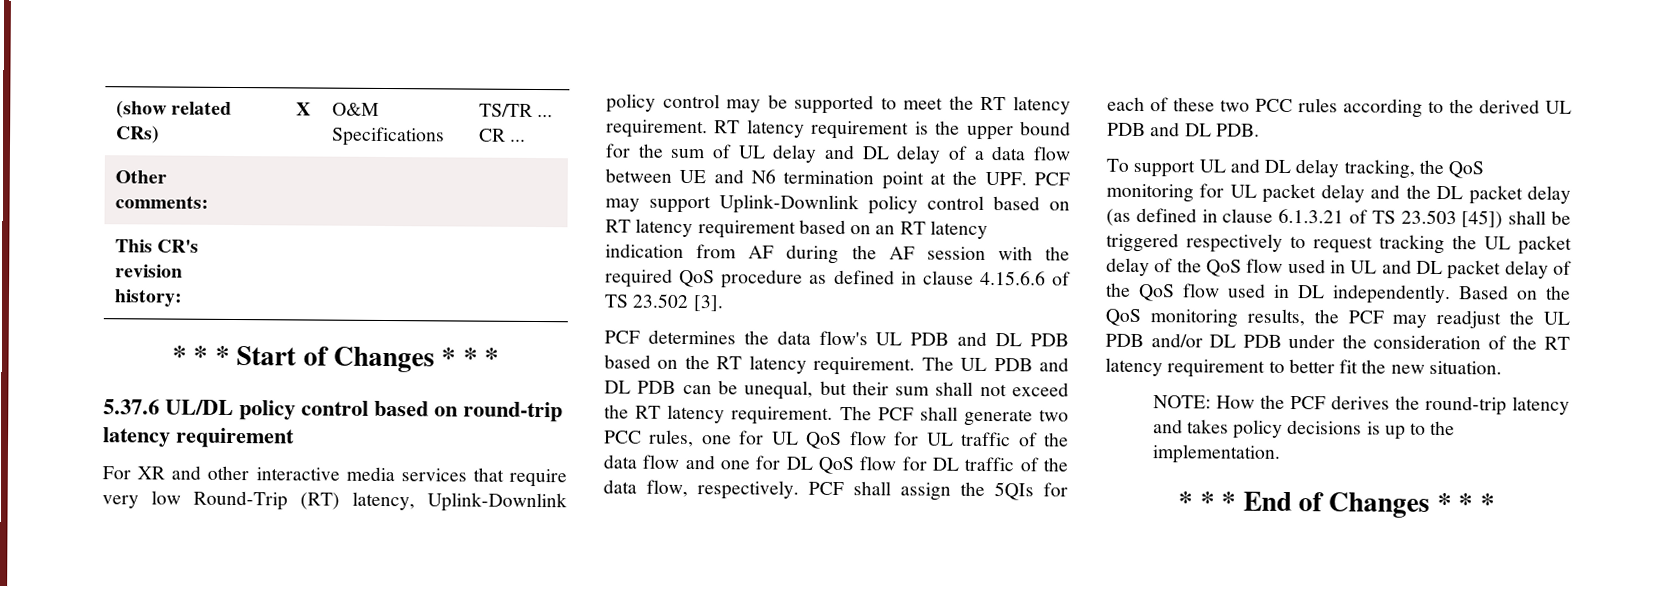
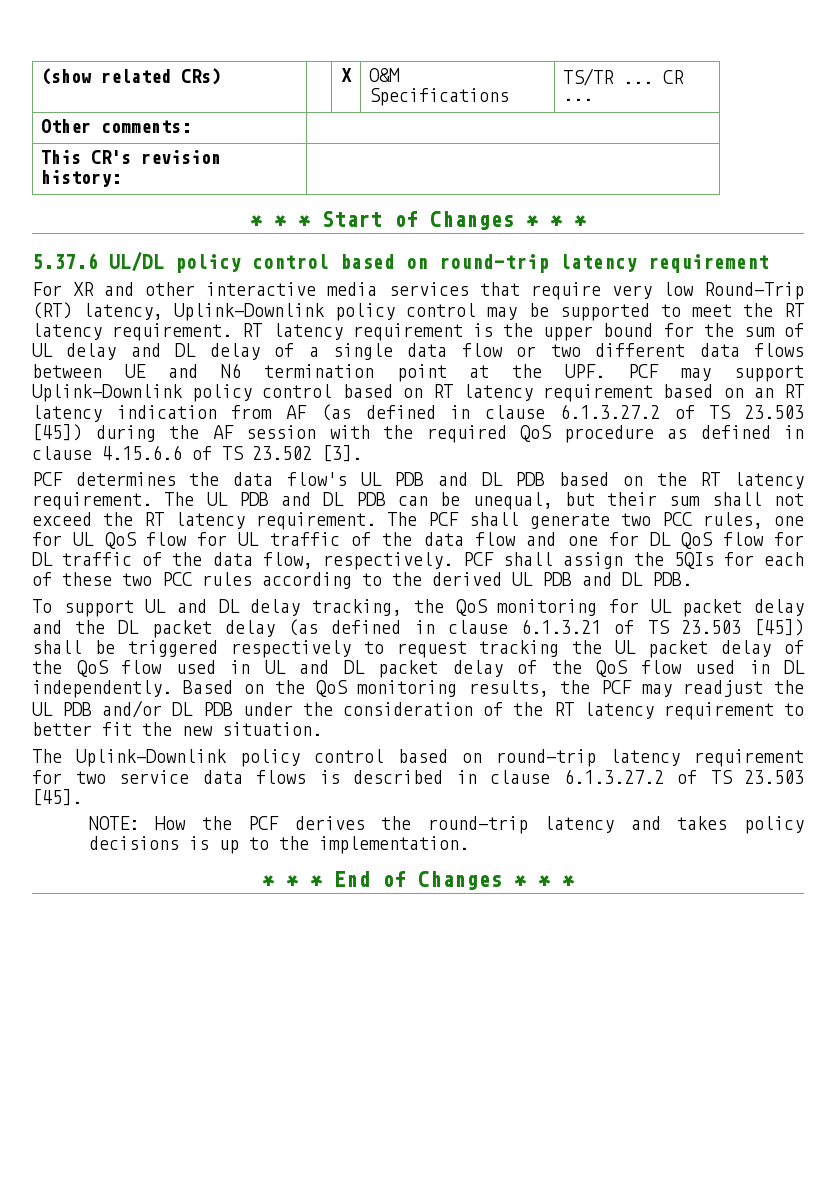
- RT latency requirement is the upper bound for the sum of UL delay and DL delay of a data flow between UE and N6 termination point at the UPF. PCF may support Uplink-Downlink policy control based on RT latency requirement based on an RT latency indication from AF during the AF session with the required QoS procedure as defined in clause 4.15.6.6 of TS 23.502 [3].
+ RT latency requirement is the upper bound for the sum of UL delay and DL delay of a single data flow or two different data flows between UE and N6 termination point at the UPF. PCF may support Uplink-Downlink policy control based on RT latency requirement based on an RT latency indication from AF (as defined in clause 6.1.3.27.2 of TS 23.503 [45]) during the AF session with the required QoS procedure as defined in clause 4.15.6.6 of TS 23.502 [3].
+ The Uplink-Downlink policy control based on round-trip latency requirement for two service data flows is described in clause 6.1.3.27.2 of TS 23.503 [45].

